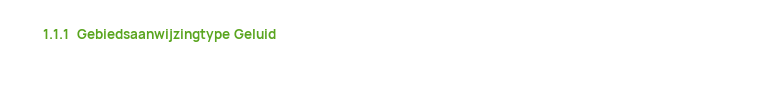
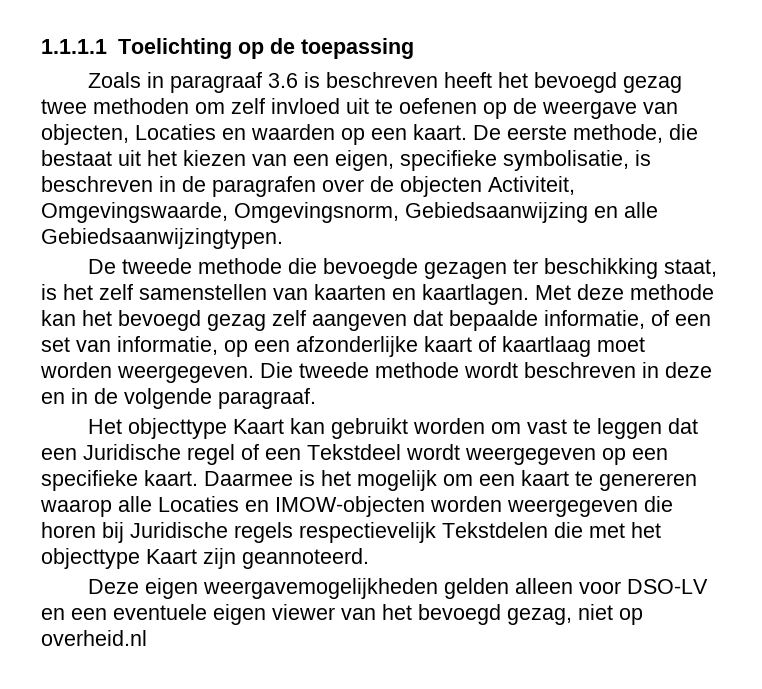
- 1.1.1 Gebiedsaanwijzingtype Geluid
+ 1.1.1.1 Toelichting op de toepassing
+ Zoals in paragraaf 3.6 is beschreven heeft het bevoegd gezag twee methoden om zelf invloed uit te oefenen op de weergave van objecten, Locaties en waarden op een kaart. De eerste methode, die bestaat uit het kiezen van een eigen, specifieke symbolisatie, is beschreven in de paragrafen over de objecten Activiteit, Omgevingswaarde, Omgevingsnorm, Gebiedsaanwijzing en alle Gebiedsaanwijzingtypen.
+ De tweede methode die bevoegde gezagen ter beschikking staat, is het zelf samenstellen van kaarten en kaartlagen. Met deze methode kan het bevoegd gezag zelf aangeven dat bepaalde informatie, of een set van informatie, op een afzonderlijke kaart of kaartlaag moet worden weergegeven. Die tweede methode wordt beschreven in deze en in de volgende paragraaf.
+ Het objecttype Kaart kan gebruikt worden om vast te leggen dat een Juridische regel of een Tekstdeel wordt weergegeven op een specifieke kaart. Daarmee is het mogelijk om een kaart te genereren waarop alle Locaties en IMOW-objecten worden weergegeven die horen bij Juridische regels respectievelijk Tekstdelen die met het objecttype Kaart zijn geannoteerd.
+ Deze eigen weergavemogelijkheden gelden alleen voor DSO-LV en een eventuele eigen viewer van het bevoegd gezag, niet op overheid.nl

